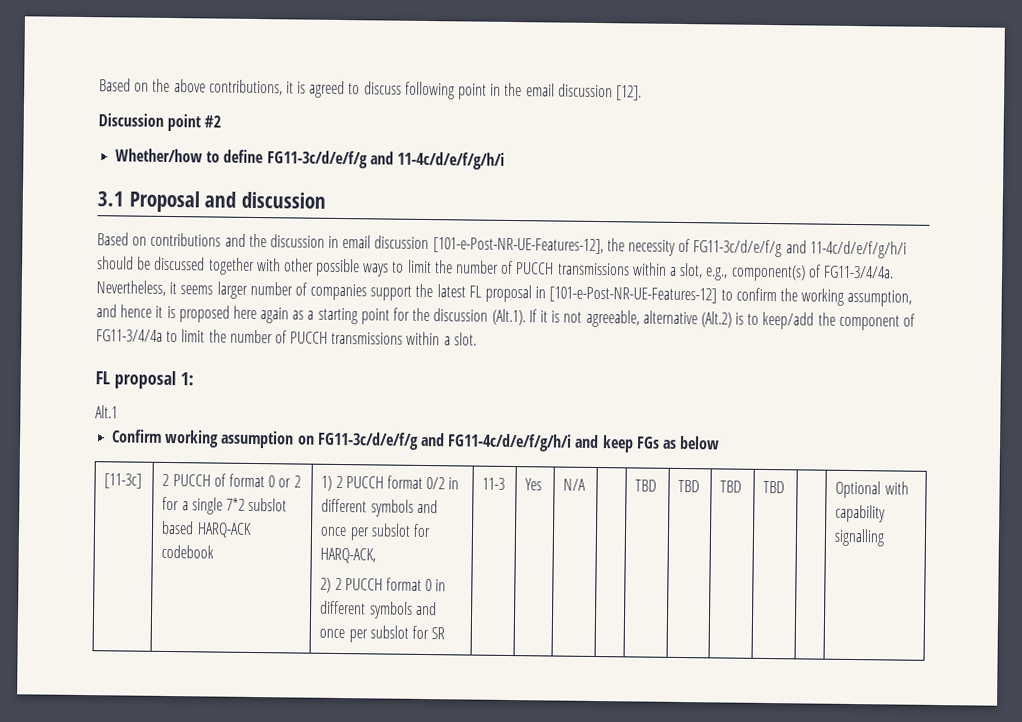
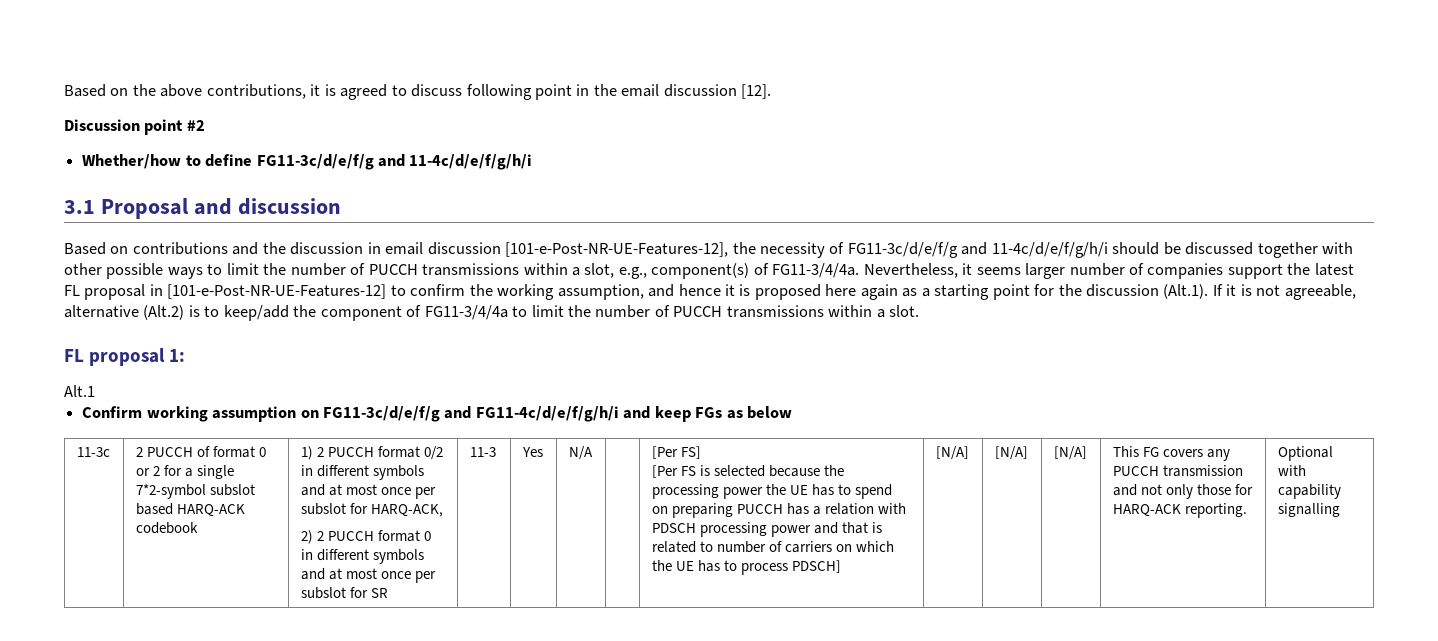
- [11-3c]
+ 11-3c
- 2 PUCCH of format 0 or 2 for a single 7*2 subslot based HARQ-ACK codebook
+ 2 PUCCH of format 0 or 2 for a single 7*2-symbol subslot based HARQ-ACK codebook
- 1) 2 PUCCH format 0/2 in different symbols and once per subslot for HARQ-ACK,
+ 1) 2 PUCCH format 0/2 in different symbols and at most once per subslot for HARQ-ACK,
- 2) 2 PUCCH format 0 in different symbols and once per subslot for SR
+ 2) 2 PUCCH format 0 in different symbols and at most once per subslot for SR
- TBD | TBD | TBD | TBD
+ [Per FS]
+ [Per FS is selected because the processing power the UE has to spend on preparing PUCCH has a relation with PDSCH processing power and that is related to number of carriers on which the UE has to process PDSCH] | [N/A] | [N/A] | [N/A] | This FG covers any PUCCH transmission and not only those for HARQ-ACK reporting.

